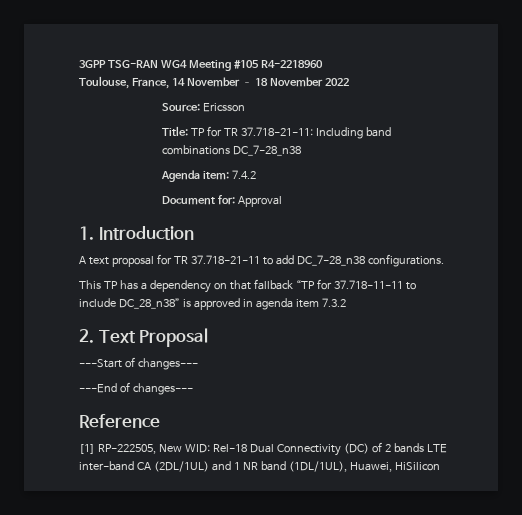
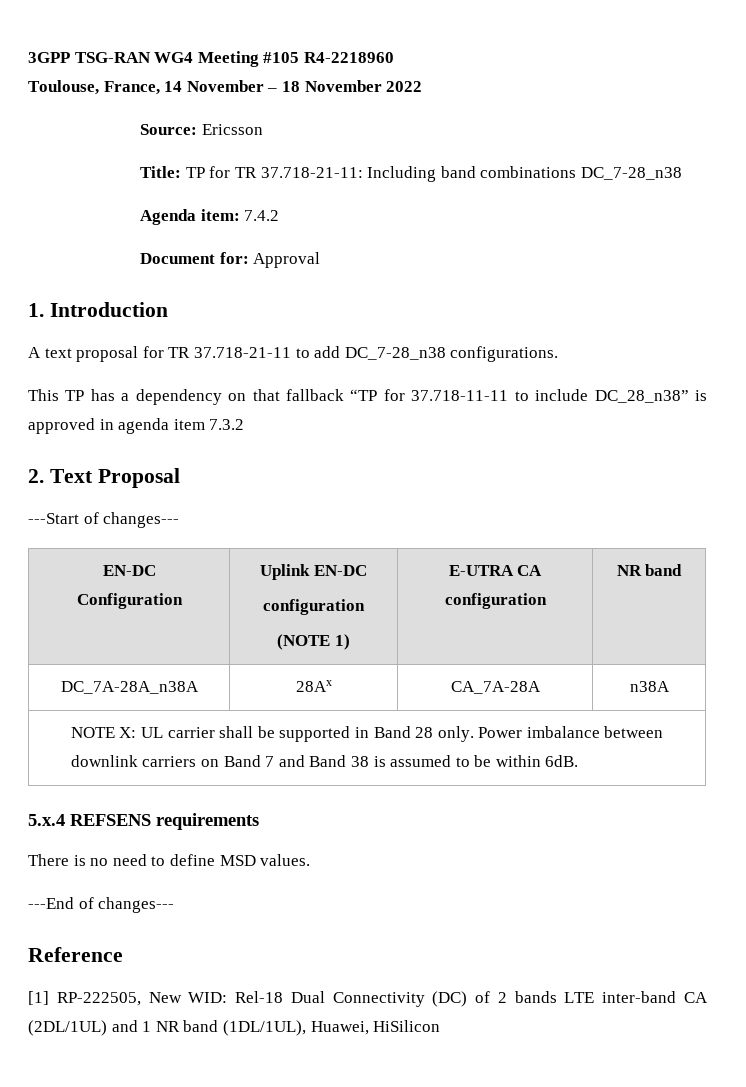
  ---Start of changes---
+ EN-DC
+ Configuration | Uplink EN-DC
+ configuration
+ (NOTE 1) | E-UTRA CA configuration | NR band
+ DC_7A-28A_n38A | 28Ax | CA_7A-28A | n38A
+ NOTE X: UL carrier shall be supported in Band 28 only. Power imbalance between downlink carriers on Band 7 and Band 38 is assumed to be within 6dB.
+ 5.x.4 REFSENS requirements
+ There is no need to define MSD values.

